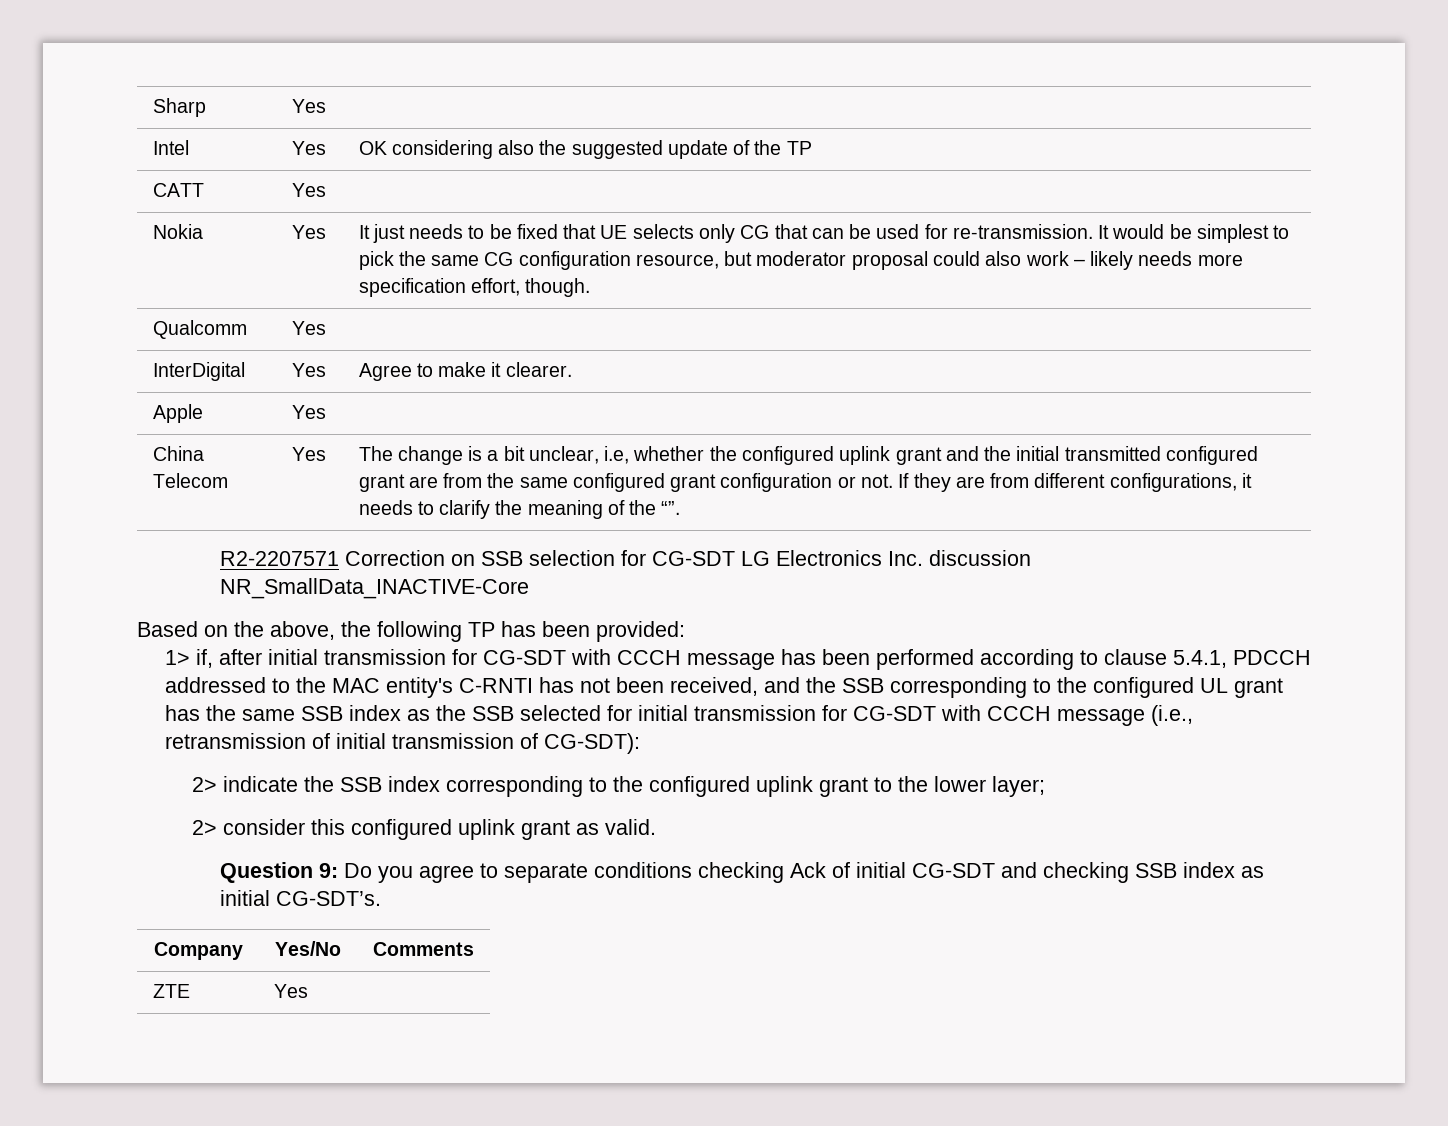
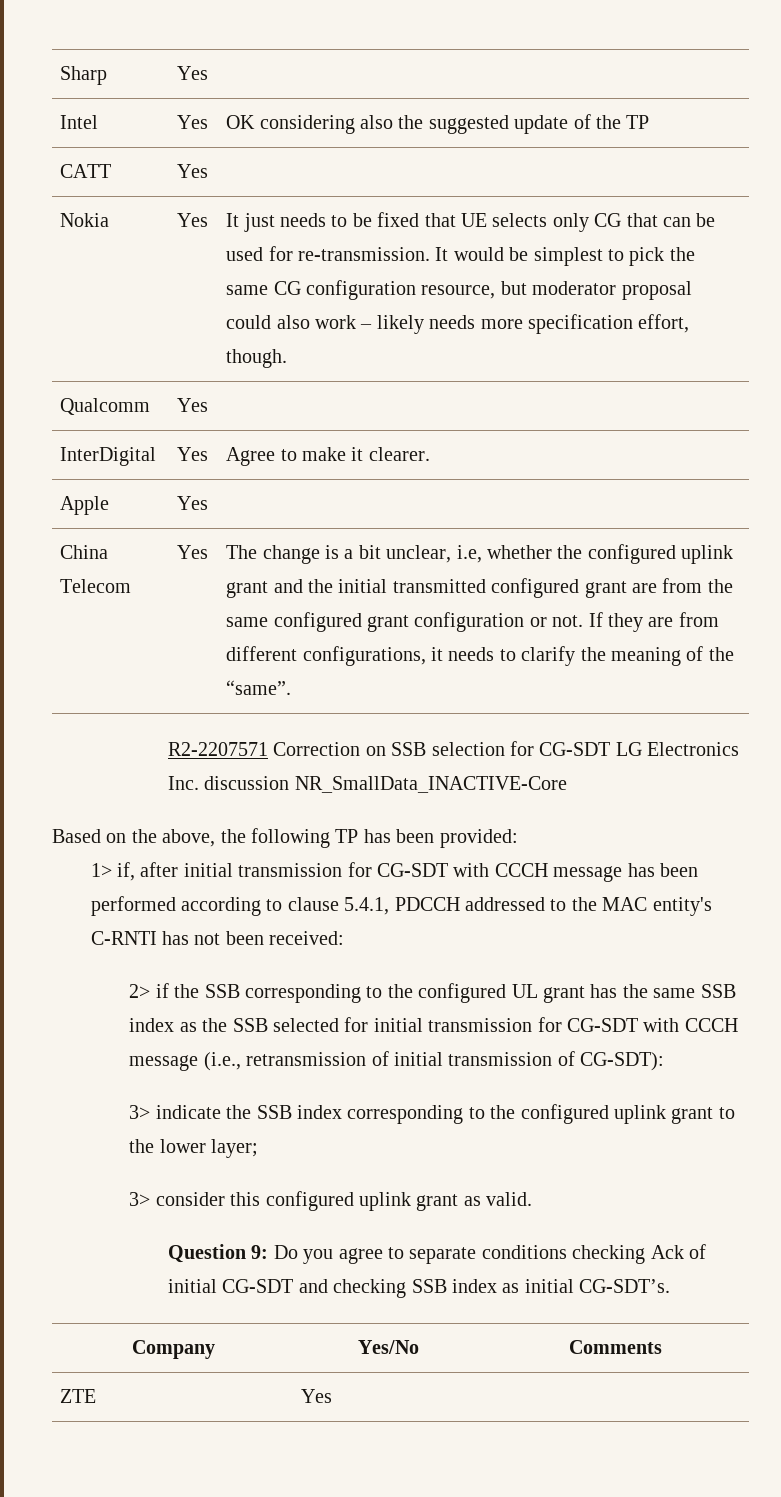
- If they are from different configurations, it needs to clarify the meaning of the “”.
+ If they are from different configurations, it needs to clarify the meaning of the “same”.
- 1> if, after initial transmission for CG-SDT with CCCH message has been performed according to clause 5.4.1, PDCCH addressed to the MAC entity's C-RNTI has not been received, and the SSB corresponding to the configured UL grant has the same SSB index as the SSB selected for initial transmission for CG-SDT with CCCH message (i.e., retransmission of initial transmission of CG-SDT):
+ 1> if, after initial transmission for CG-SDT with CCCH message has been performed according to clause 5.4.1, PDCCH addressed to the MAC entity's C-RNTI has not been received:
+ 2> if the SSB corresponding to the configured UL grant has the same SSB index as the SSB selected for initial transmission for CG-SDT with CCCH message (i.e., retransmission of initial transmission of CG-SDT):
- 2> indicate the SSB index corresponding to the configured uplink grant to the lower layer;
+ 3> indicate the SSB index corresponding to the configured uplink grant to the lower layer;
- 2> consider this configured uplink grant as valid.
+ 3> consider this configured uplink grant as valid.

